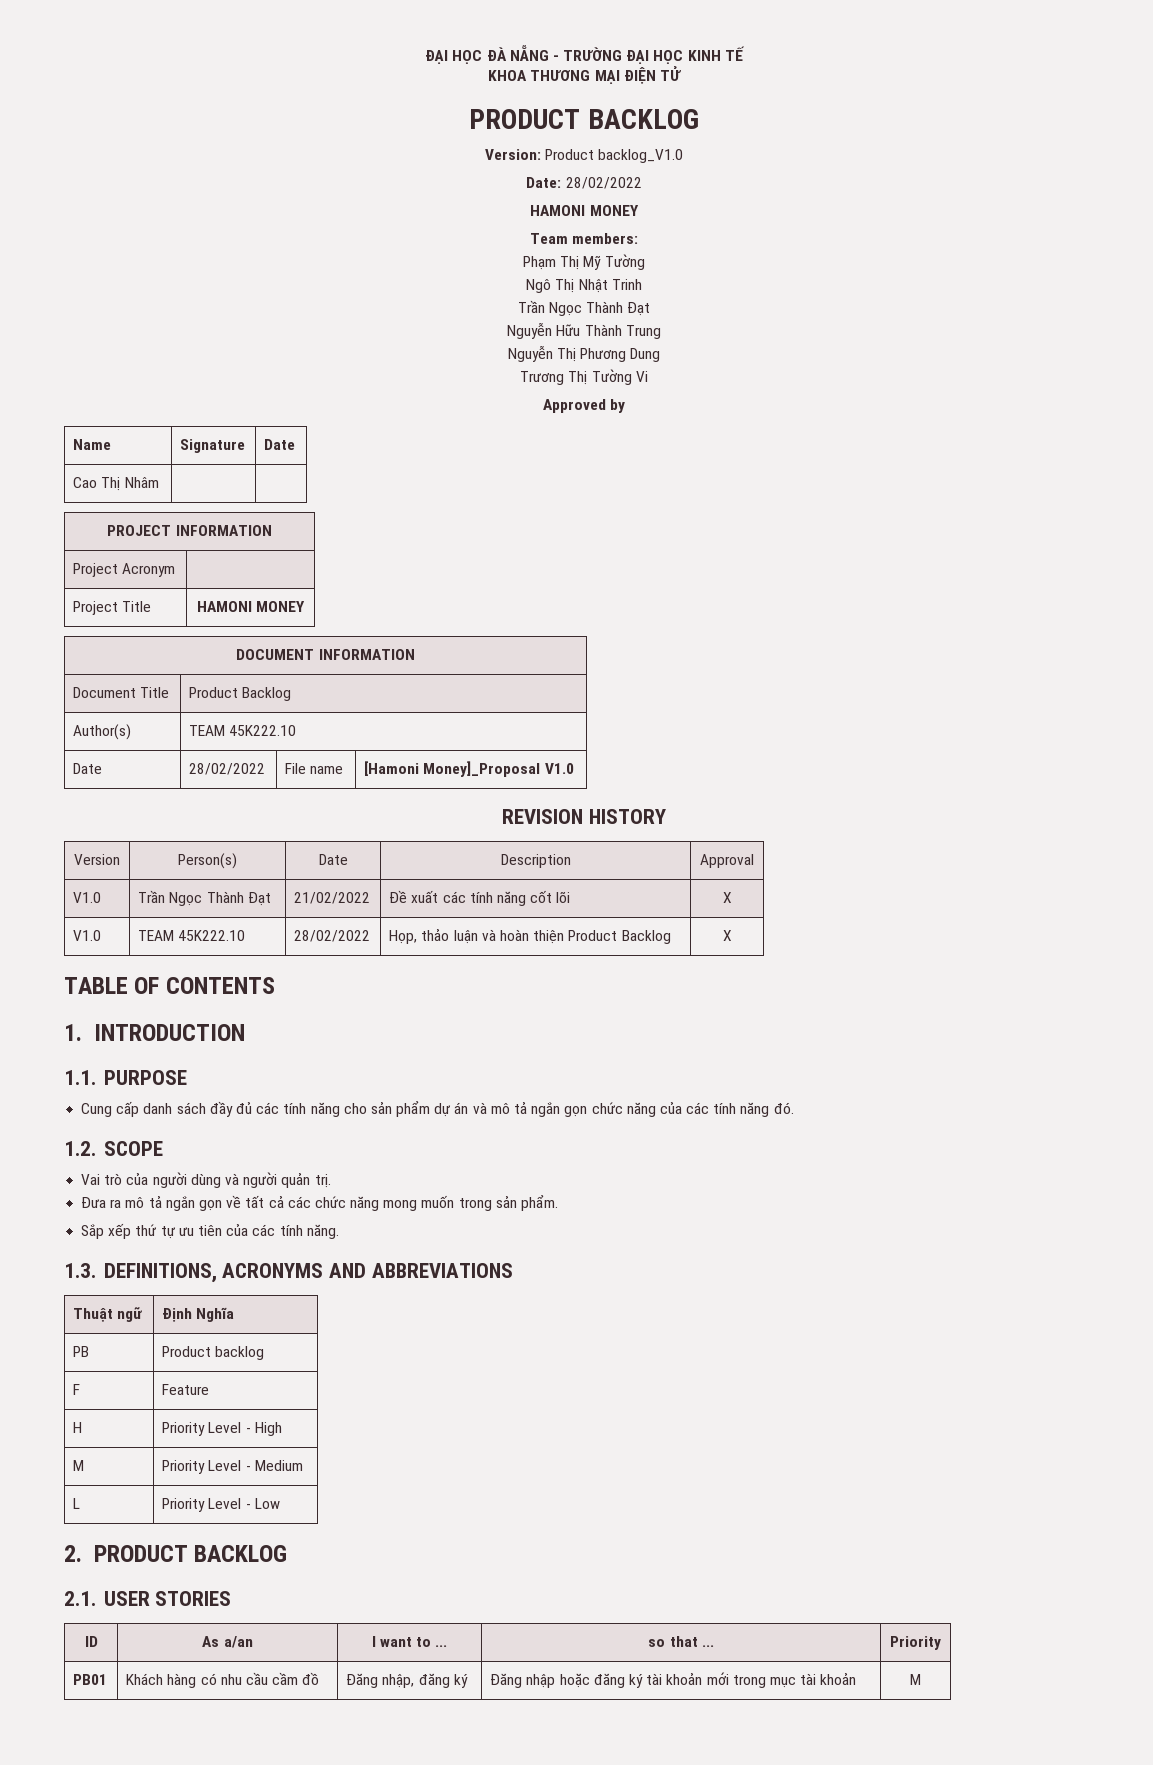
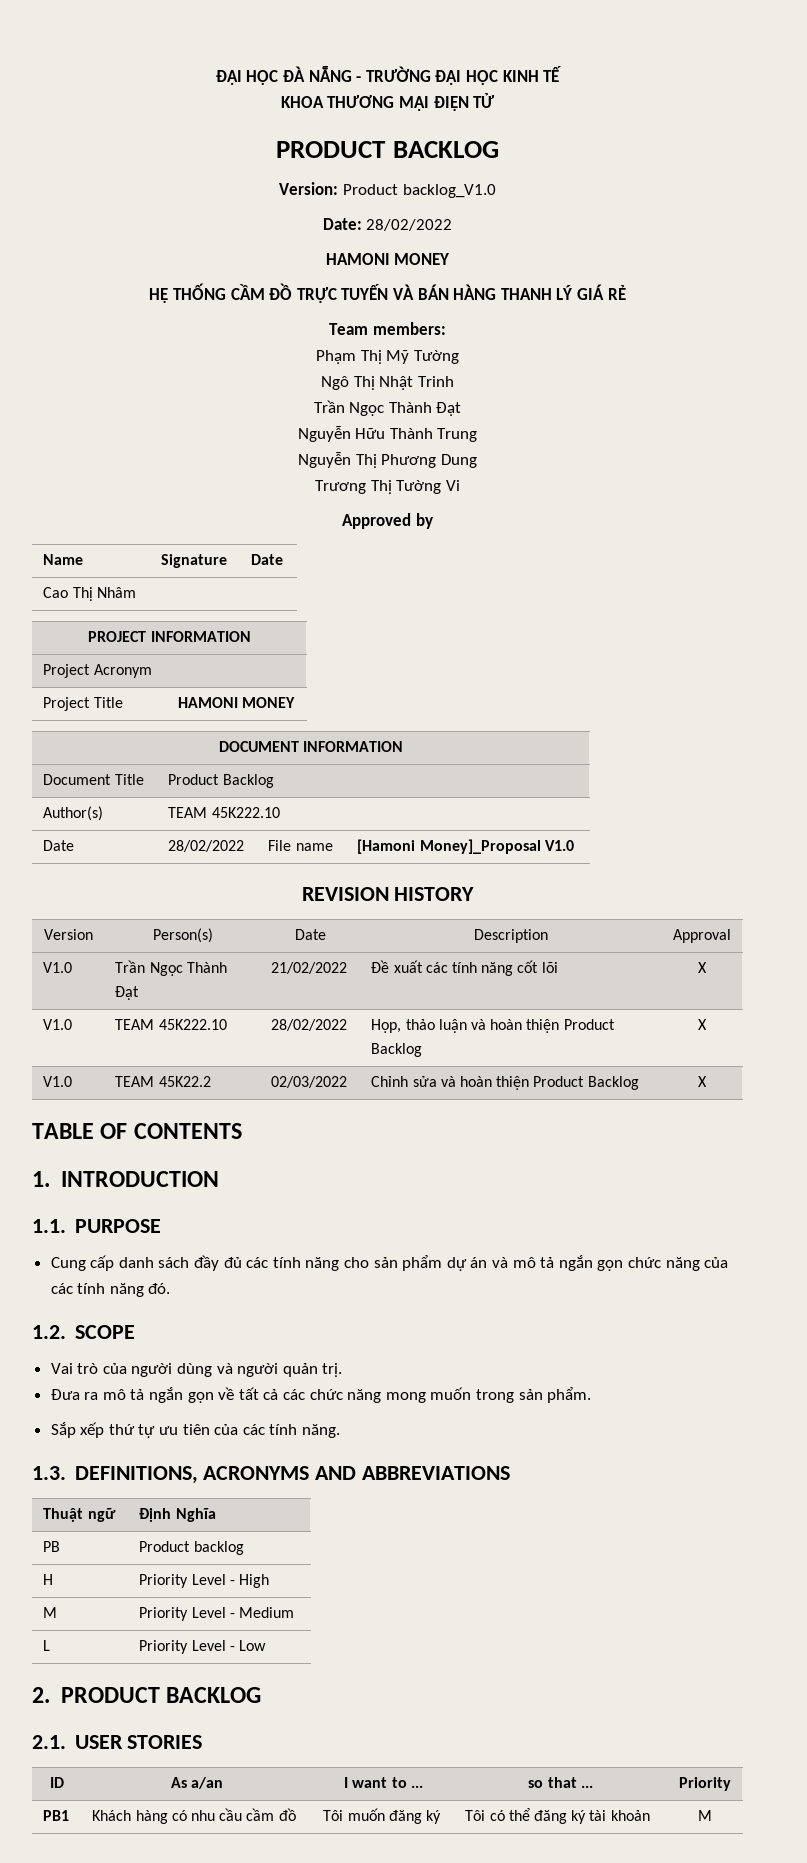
+ HỆ THỐNG CẦM ĐỒ TRỰC TUYẾN VÀ BÁN HÀNG THANH LÝ GIÁ RẺ
+ V1.0 | TEAM 45K22.2 | 02/03/2022 | Chỉnh sửa và hoàn thiện Product Backlog | X
- F | Feature
- PB01 | Khách hàng có nhu cầu cầm đồ | Đăng nhập, đăng ký | Đăng nhập hoặc đăng ký tài khoản mới trong mục tài khoản | M
+ PB1 | Khách hàng có nhu cầu cầm đồ | Tôi muốn đăng ký | Tôi có thể đăng ký tài khoản | M

